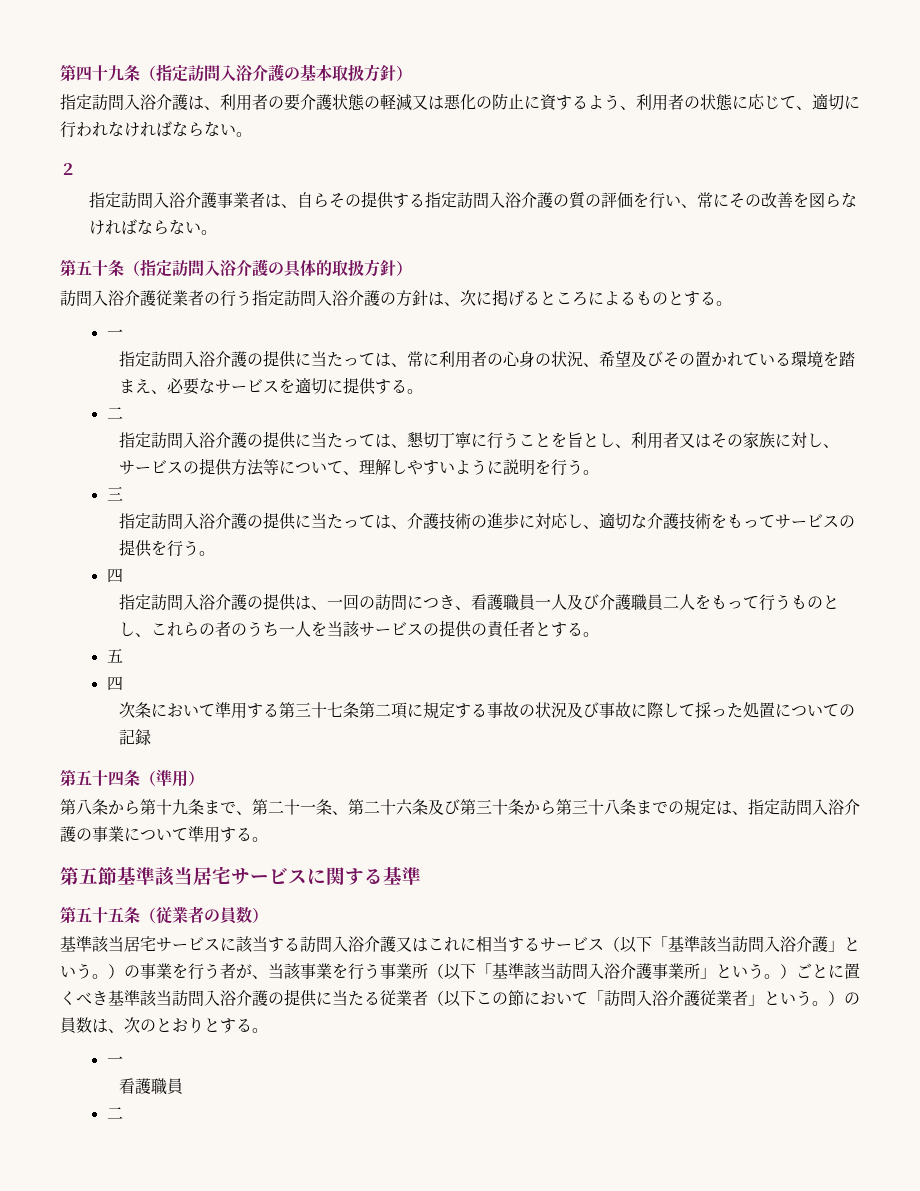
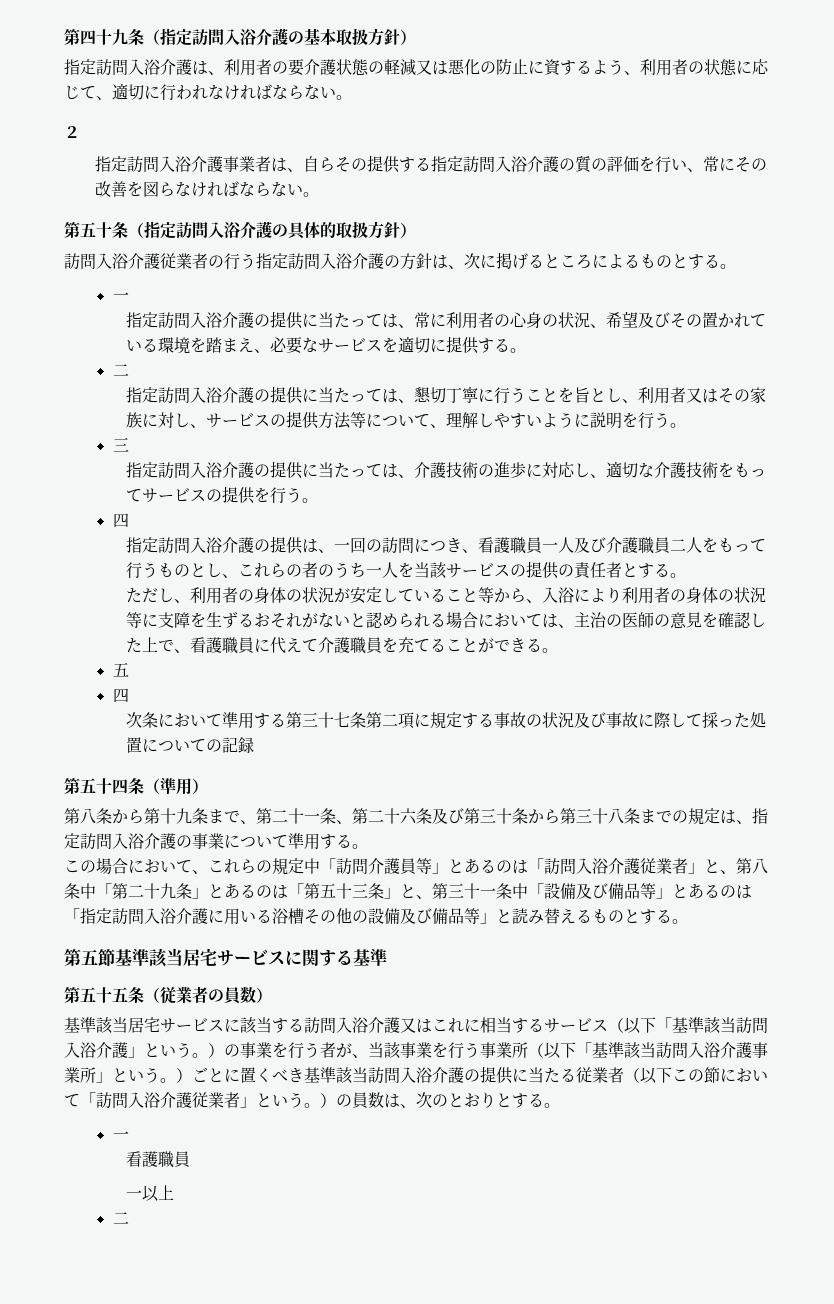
+ ただし、利用者の身体の状況が安定していること等から、入浴により利用者の身体の状況等に支障を生ずるおそれがないと認められる場合においては、主治の医師の意見を確認した上で、看護職員に代えて介護職員を充てることができる。
+ この場合において、これらの規定中「訪問介護員等」とあるのは「訪問入浴介護従業者」と、第八条中「第二十九条」とあるのは「第五十三条」と、第三十一条中「設備及び備品等」とあるのは「指定訪問入浴介護に用いる浴槽その他の設備及び備品等」と読み替えるものとする。
+ 一以上

